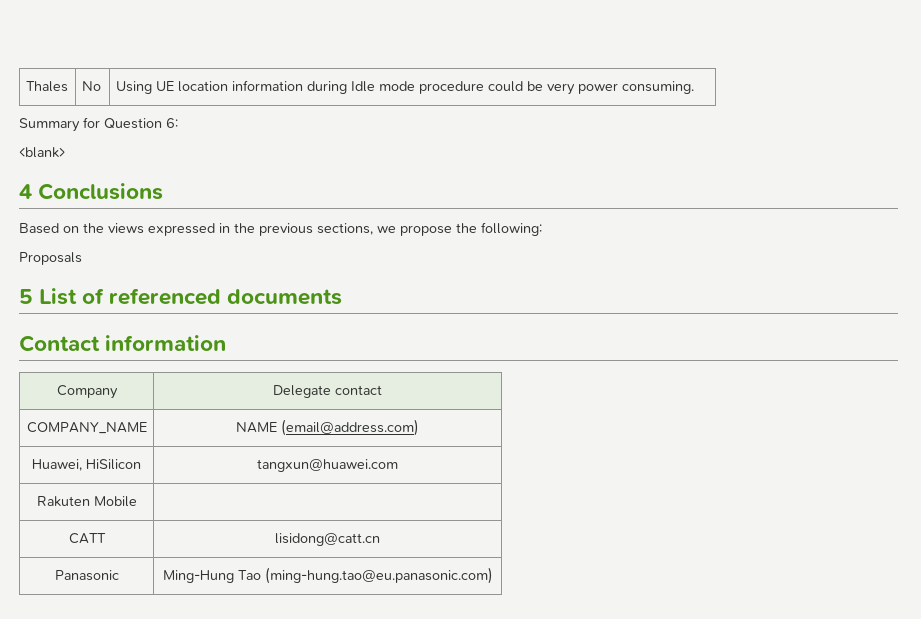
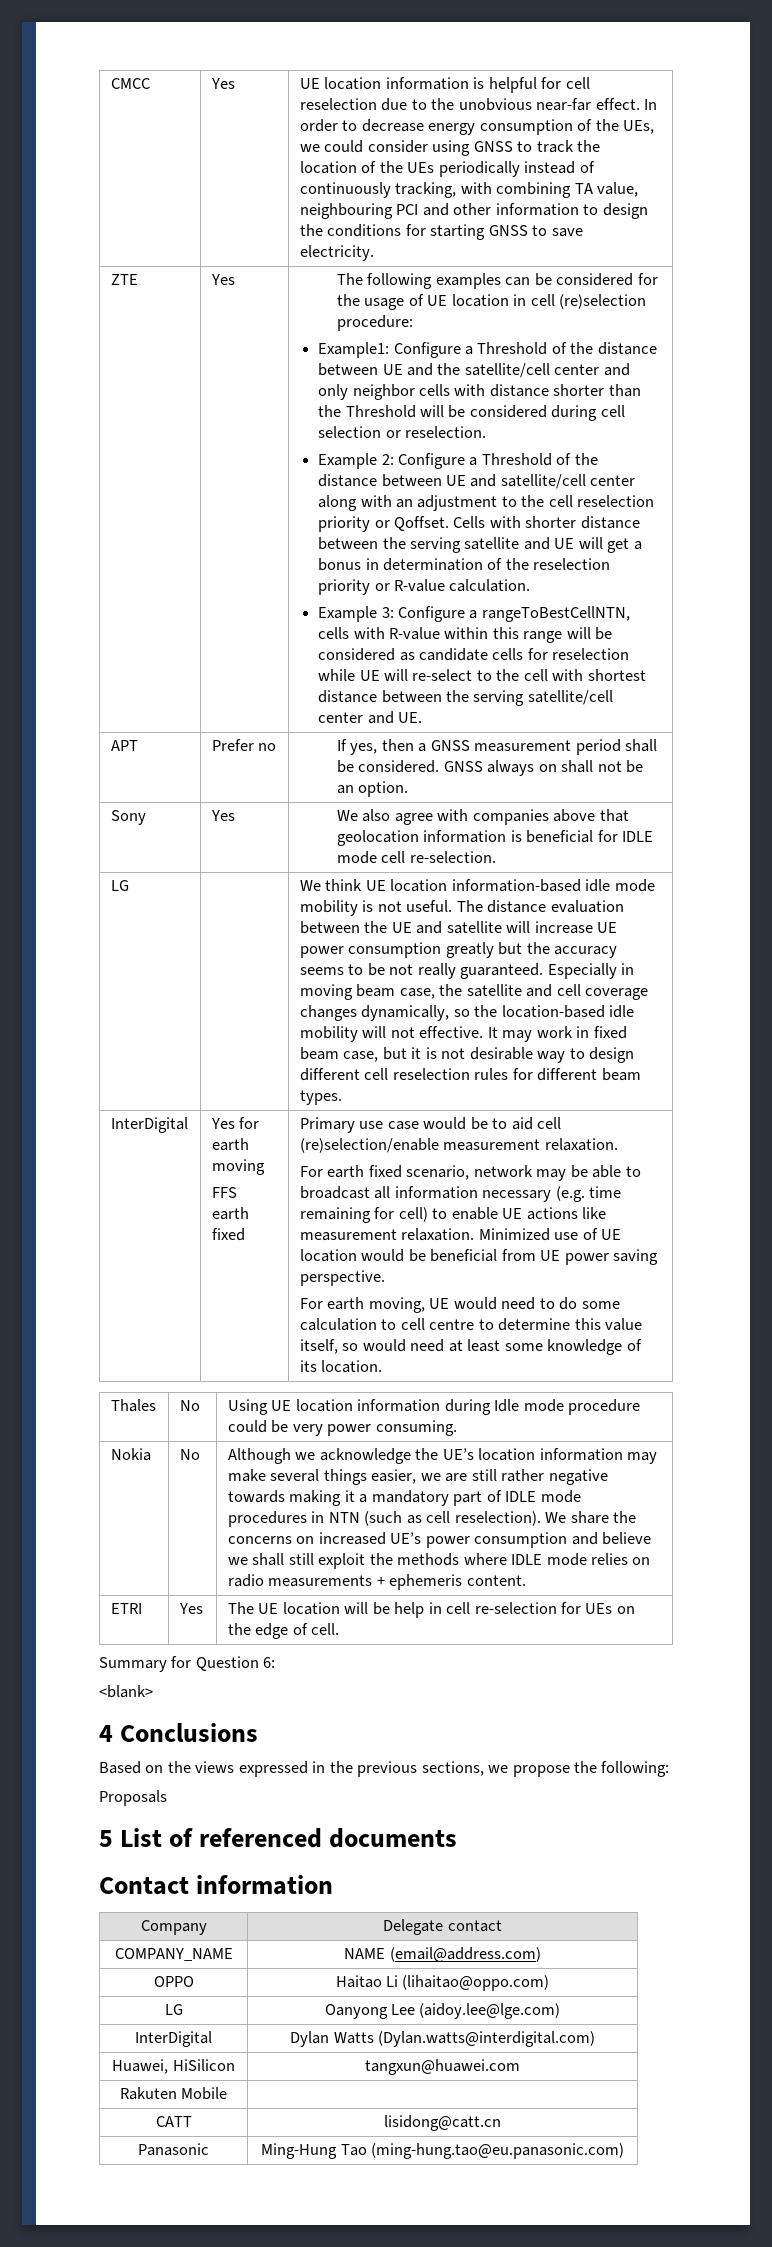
+ CMCC | Yes | UE location information is helpful for cell reselection due to the unobvious near-far effect. In order to decrease energy consumption of the UEs, we could consider using GNSS to track the location of the UEs periodically instead of continuously tracking, with combining TA value, neighbouring PCI and other information to design the conditions for starting GNSS to save electricity.
+ ZTE | Yes | The following examples can be considered for the usage of UE location in cell (re)selection procedure:
+ Example1: Configure a Threshold of the distance between UE and the satellite/cell center and only neighbor cells with distance shorter than the Threshold will be considered during cell selection or reselection.
+ Example 2: Configure a Threshold of the distance between UE and satellite/cell center along with an adjustment to the cell reselection priority or Qoffset. Cells with shorter distance between the serving satellite and UE will get a bonus in determination of the reselection priority or R-value calculation.
+ Example 3: Configure a rangeToBestCellNTN, cells with R-value within this range will be considered as candidate cells for reselection while UE will re-select to the cell with shortest distance between the serving satellite/cell center and UE.
+ APT | Prefer no | If yes, then a GNSS measurement period shall be considered. GNSS always on shall not be an option.
+ Sony | Yes | We also agree with companies above that geolocation information is beneficial for IDLE mode cell re-selection.
+ LG | | We think UE location information-based idle mode mobility is not useful. The distance evaluation between the UE and satellite will increase UE power consumption greatly but the accuracy seems to be not really guaranteed. Especially in moving beam case, the satellite and cell coverage changes dynamically, so the location-based idle mobility will not effective. It may work in fixed beam case, but it is not desirable way to design different cell reselection rules for different beam types.
+ InterDigital | Yes for earth moving
+ FFS earth fixed | Primary use case would be to aid cell (re)selection/enable measurement relaxation.
+ For earth fixed scenario, network may be able to broadcast all information necessary (e.g. time remaining for cell) to enable UE actions like measurement relaxation. Minimized use of UE location would be beneficial from UE power saving perspective.
+ For earth moving, UE would need to do some calculation to cell centre to determine this value itself, so would need at least some knowledge of its location.
+ Nokia | No | Although we acknowledge the UE’s location information may make several things easier, we are still rather negative towards making it a mandatory part of IDLE mode procedures in NTN (such as cell reselection). We share the concerns on increased UE’s power consumption and believe we shall still exploit the methods where IDLE mode relies on radio measurements + ephemeris content.
+ ETRI | Yes | The UE location will be help in cell re-selection for UEs on the edge of cell.
+ OPPO | Haitao Li (lihaitao@oppo.com)
+ LG | Oanyong Lee (aidoy.lee@lge.com)
+ InterDigital | Dylan Watts (Dylan.watts@interdigital.com)

